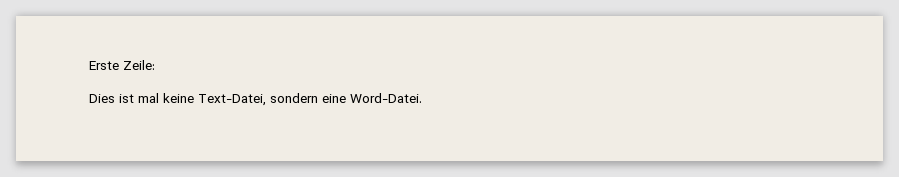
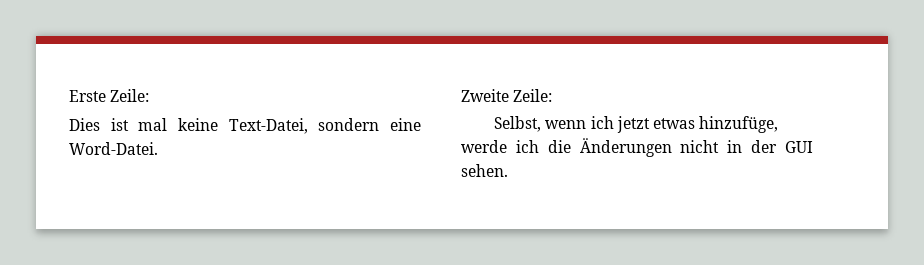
+ Zweite Zeile:
+ Selbst, wenn ich jetzt etwas hinzufüge, werde ich die Änderungen nicht in der GUI sehen.

